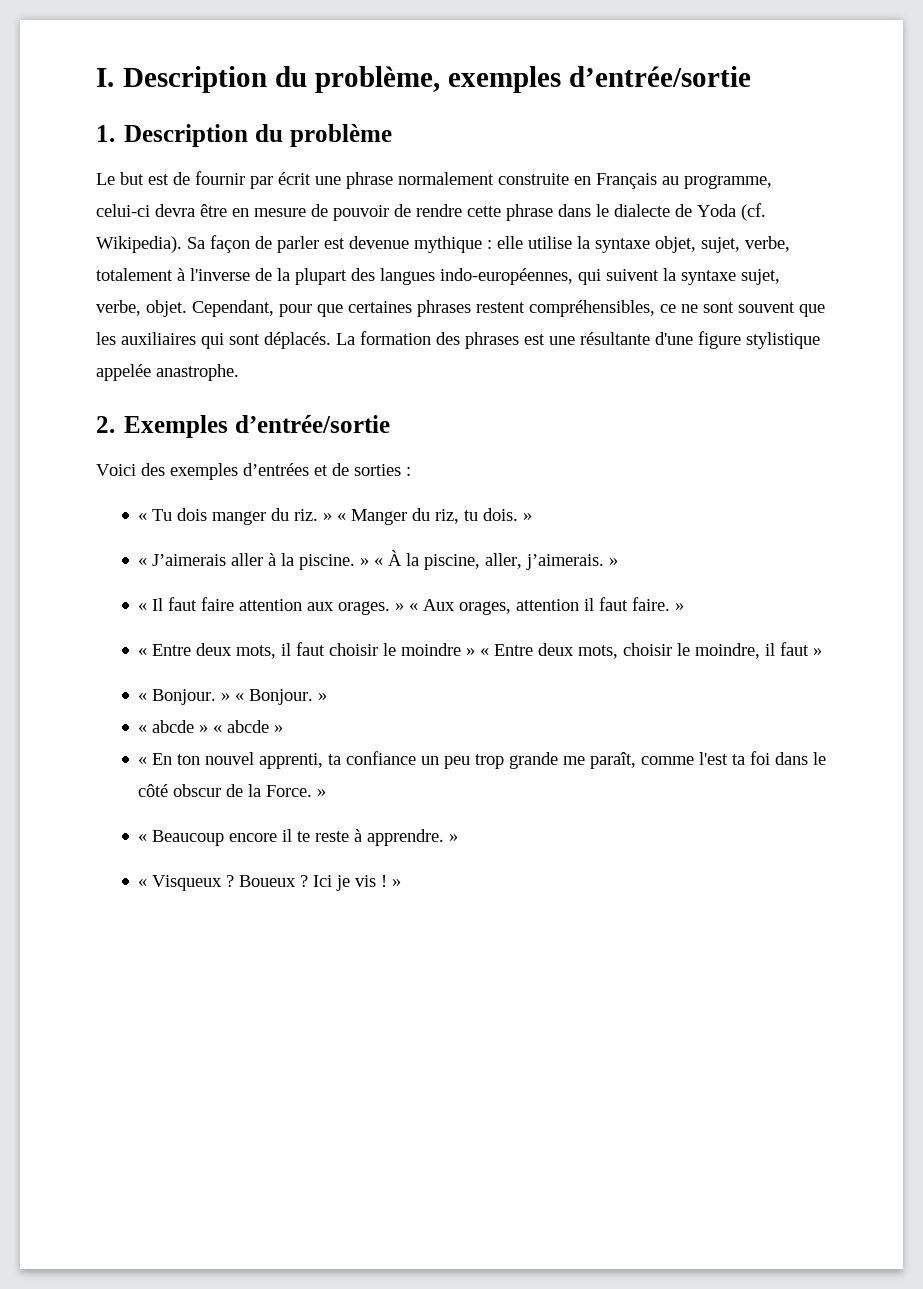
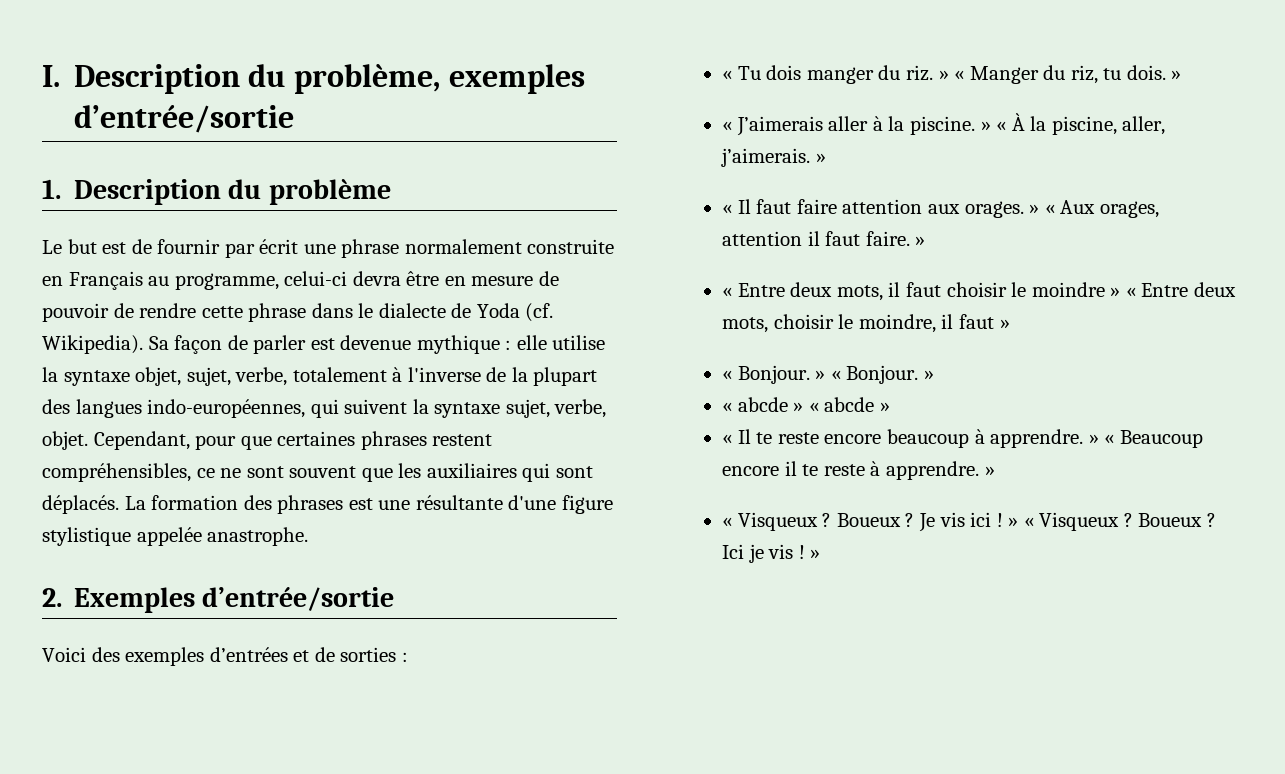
- « En ton nouvel apprenti, ta confiance un peu trop grande me paraît, comme l'est ta foi dans le côté obscur de la Force. »
- « Beaucoup encore il te reste à apprendre. »
+ « Il te reste encore beaucoup à apprendre. » « Beaucoup encore il te reste à apprendre. »
+ Je vis ici ! » « Visqueux ? Boueux ?

